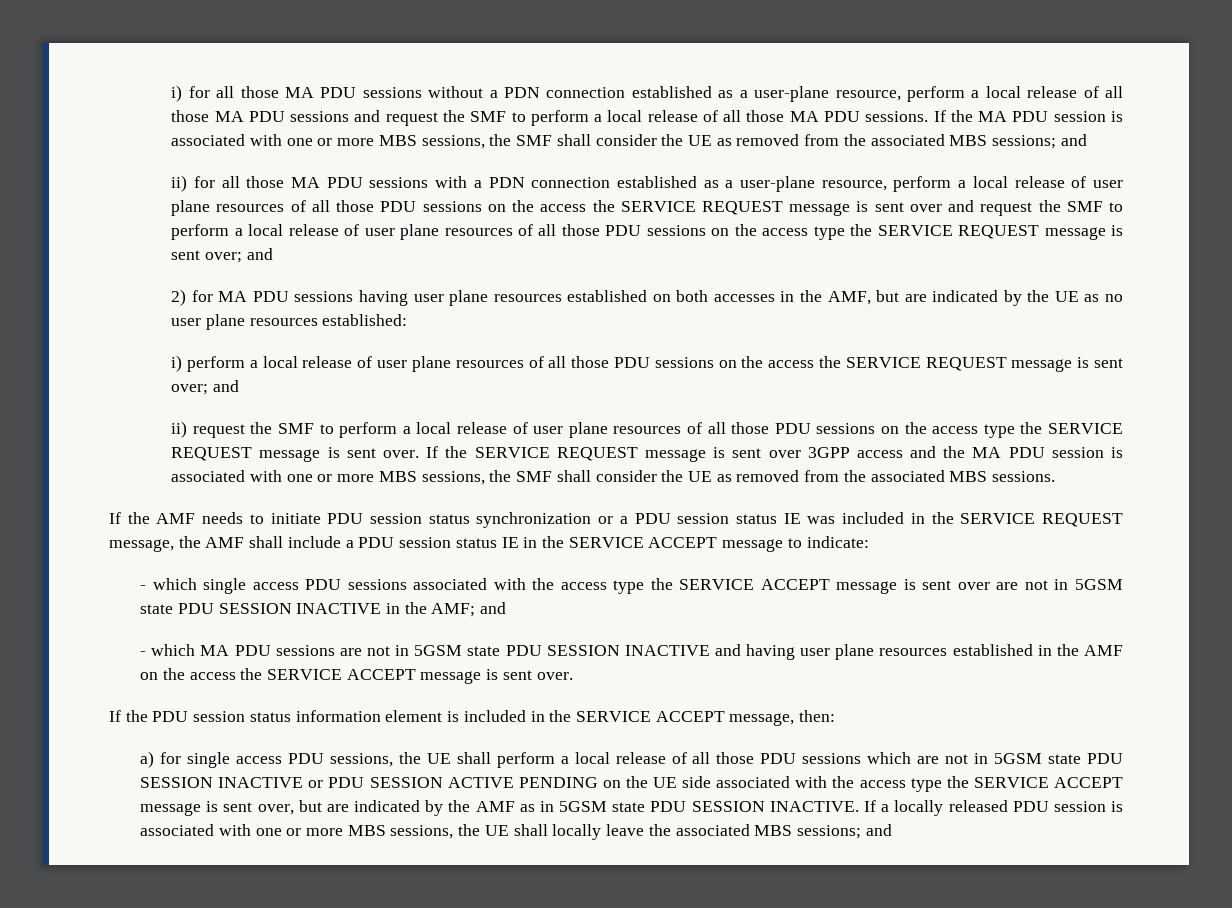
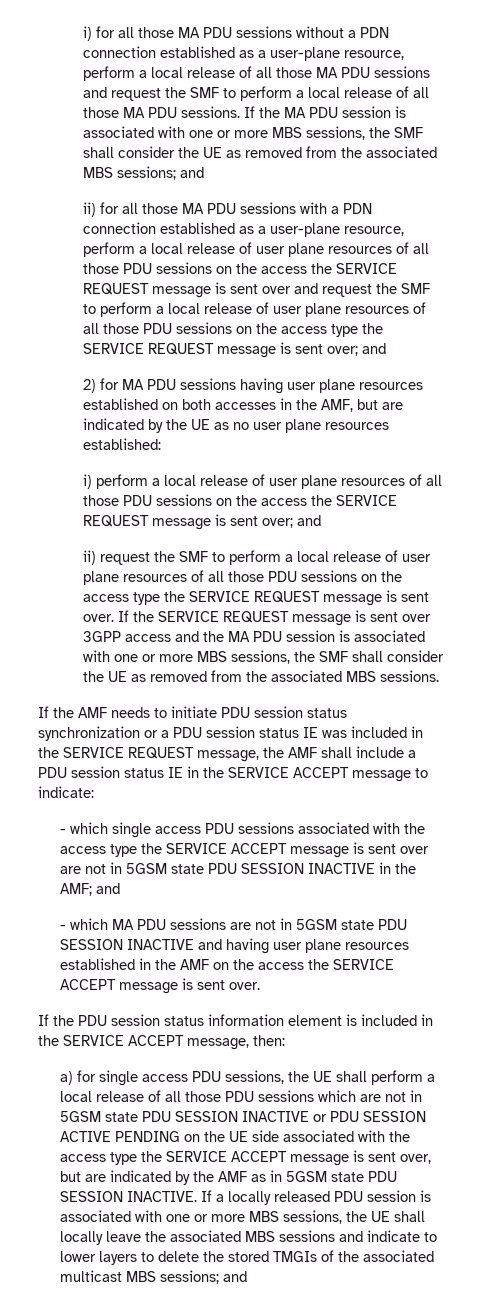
- If a locally released PDU session is associated with one or more MBS sessions, the UE shall locally leave the associated MBS sessions; and
+ If a locally released PDU session is associated with one or more MBS sessions, the UE shall locally leave the associated MBS sessions and indicate to lower layers to delete the stored TMGIs of the associated multicast MBS sessions; and

